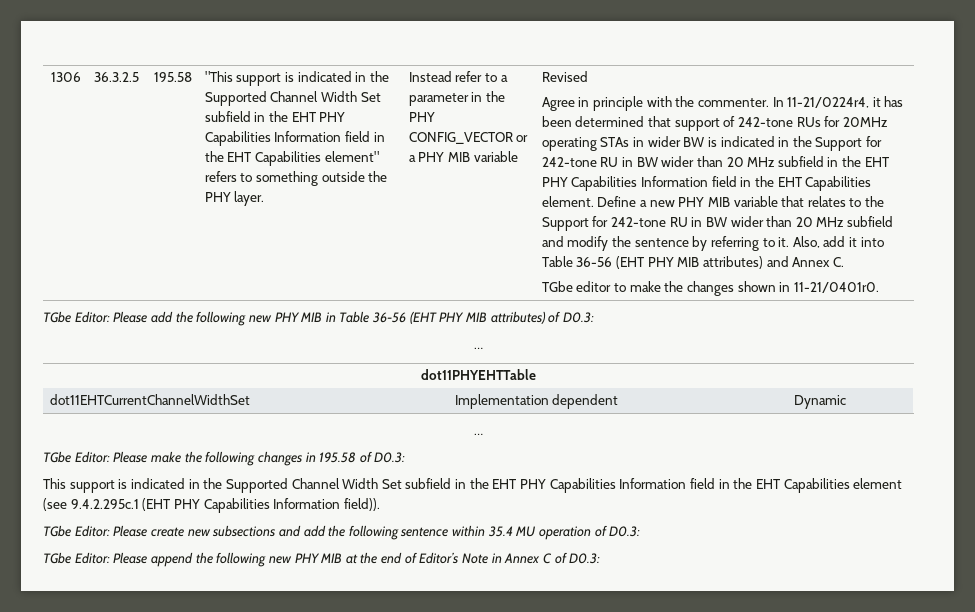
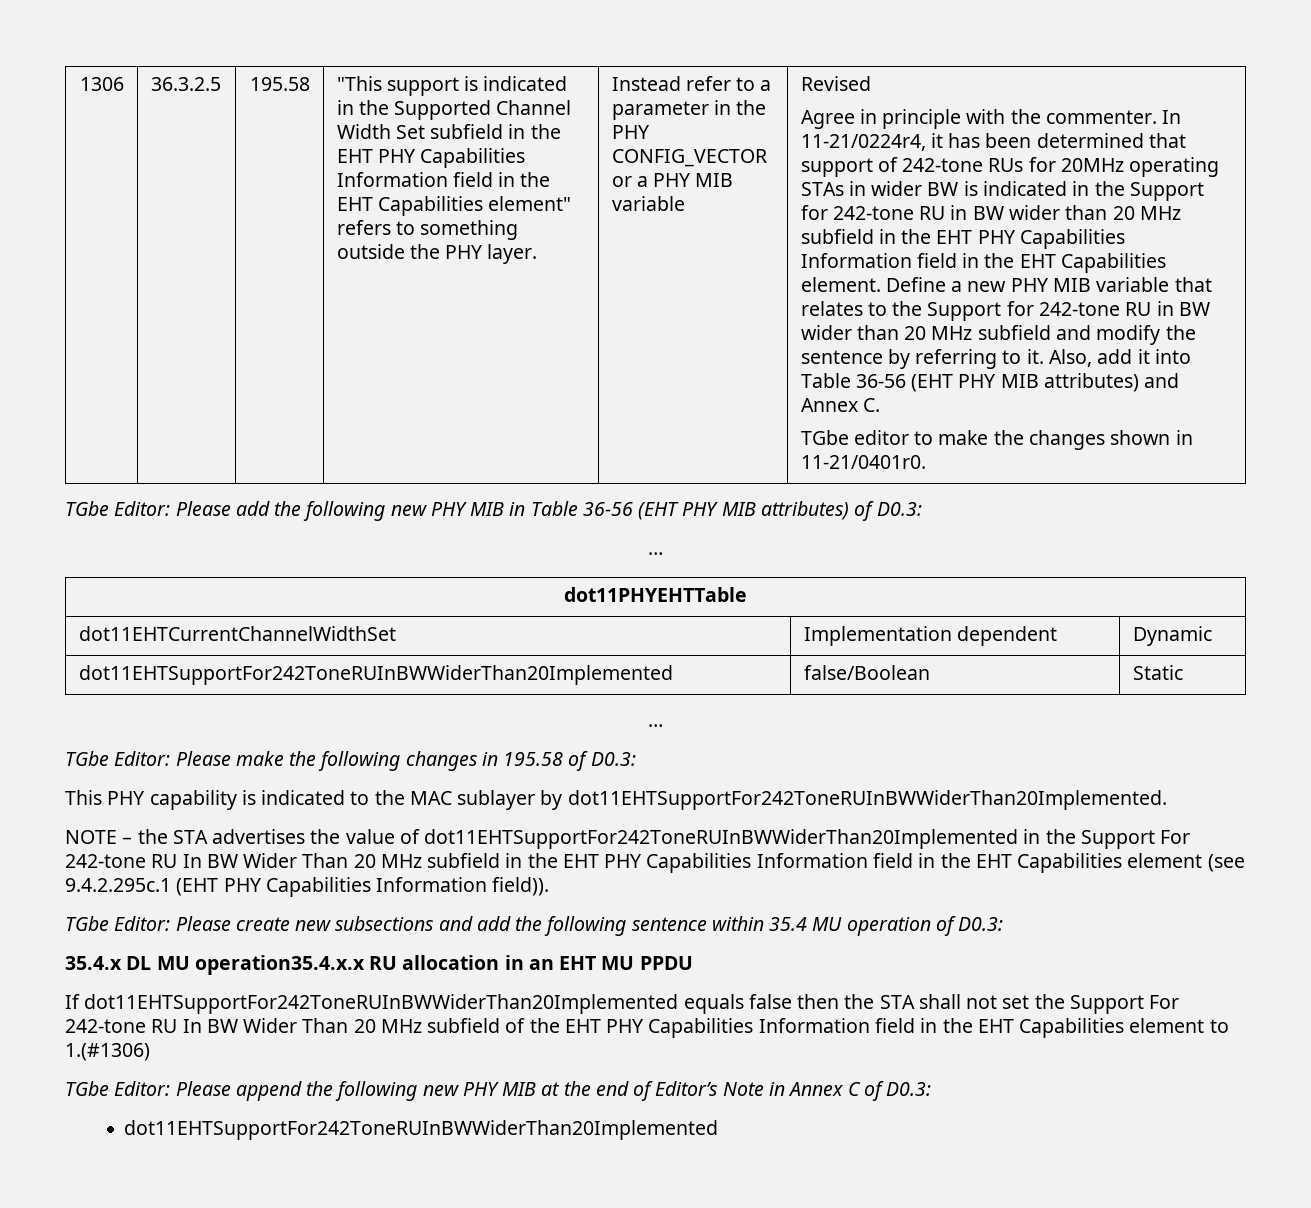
+ dot11EHTSupportFor242ToneRUInBWWiderThan20Implemented | false/Boolean | Static
- This support is indicated in the Supported Channel Width Set subfield in the EHT PHY Capabilities Information field in the EHT Capabilities element (see 9.4.2.295c.1 (EHT PHY Capabilities Information field)).
+ This PHY capability is indicated to the MAC sublayer by dot11EHTSupportFor242ToneRUInBWWiderThan20Implemented.
+ NOTE – the STA advertises the value of dot11EHTSupportFor242ToneRUInBWWiderThan20Implemented in the Support For 242-tone RU In BW Wider Than 20 MHz subfield in the EHT PHY Capabilities Information field in the EHT Capabilities element (see 9.4.2.295c.1 (EHT PHY Capabilities Information field)).
+ 35.4.x DL MU operation35.4.x.x RU allocation in an EHT MU PPDU
+ If dot11EHTSupportFor242ToneRUInBWWiderThan20Implemented equals false then the STA shall not set the Support For 242-tone RU In BW Wider Than 20 MHz subfield of the EHT PHY Capabilities Information field in the EHT Capabilities element to 1.(#1306)
  TGbe Editor: Please append the following new PHY MIB at the end of Editor’s Note in Annex C of D0.3:
+ dot11EHTSupportFor242ToneRUInBWWiderThan20Implemented

